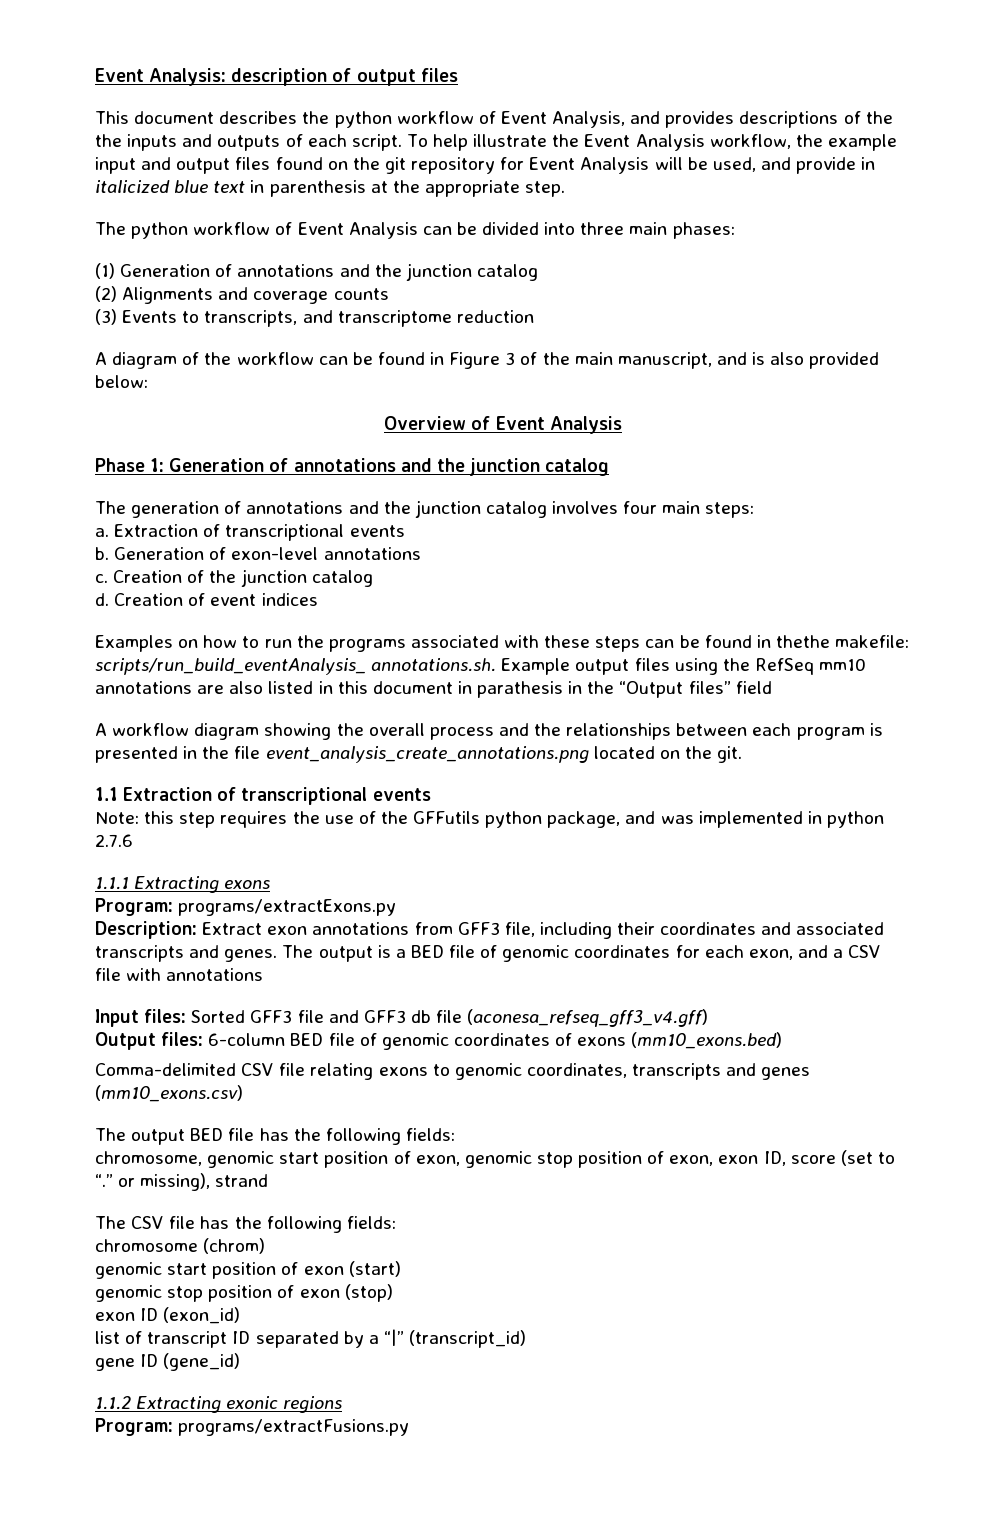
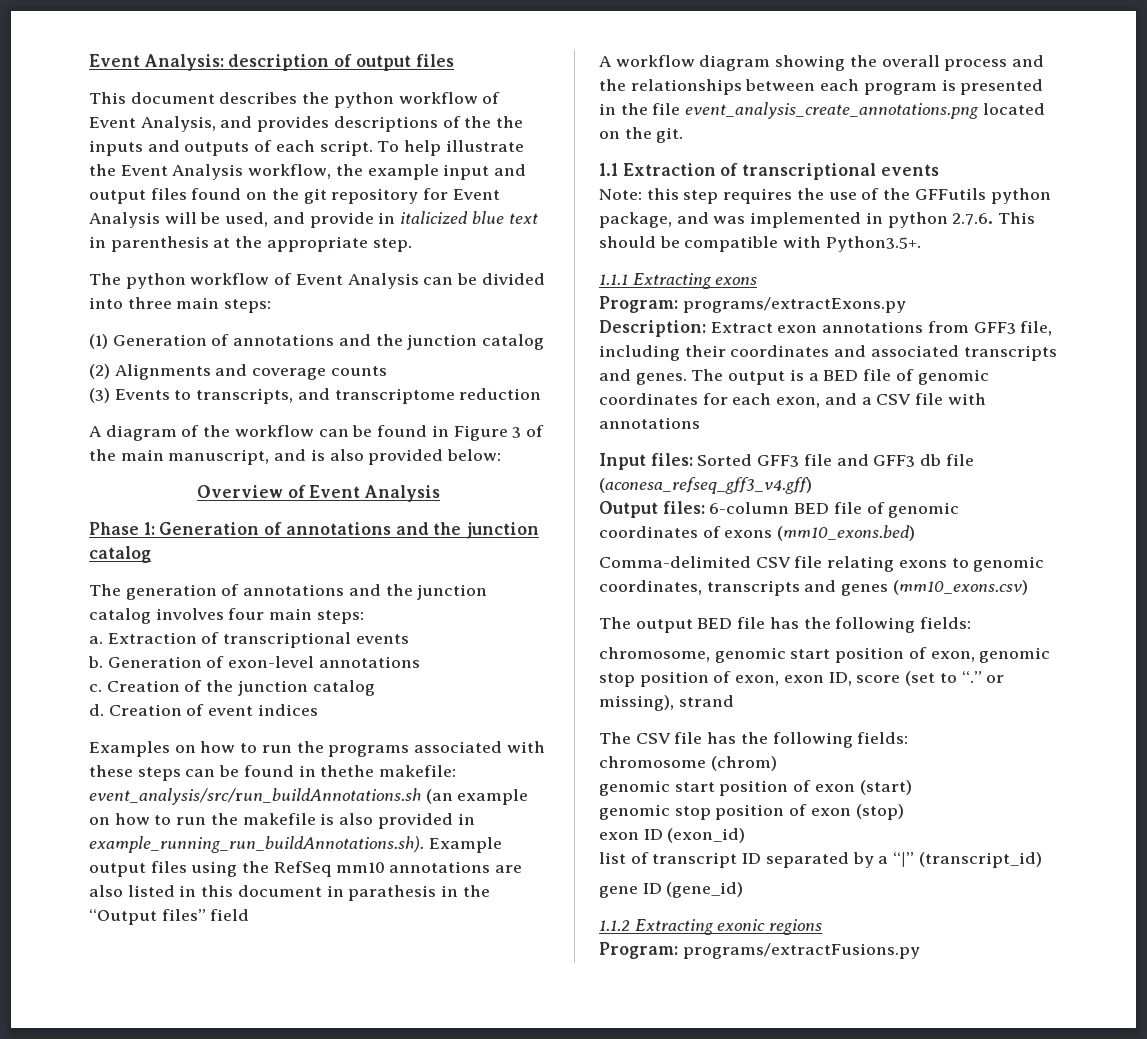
- The python workflow of Event Analysis can be divided into three main phases:
+ The python workflow of Event Analysis can be divided into three main steps:
- Examples on how to run the programs associated with these steps can be found in thethe makefile: scripts/run_build_eventAnalysis_ annotations.sh. Example output files using the RefSeq mm10 annotations are also listed in this document in parathesis in the “Output files” field
+ Examples on how to run the programs associated with these steps can be found in thethe makefile: event_analysis/src/run_buildAnnotations.sh (an example on how to run the makefile is also provided in example_running_run_buildAnnotations.sh). Example output files using the RefSeq mm10 annotations are also listed in this document in parathesis in the “Output files” field
- Note: this step requires the use of the GFFutils python package, and was implemented in python 2.7.6
+ Note: this step requires the use of the GFFutils python package, and was implemented in python 2.7.6. This should be compatible with Python3.5+.

